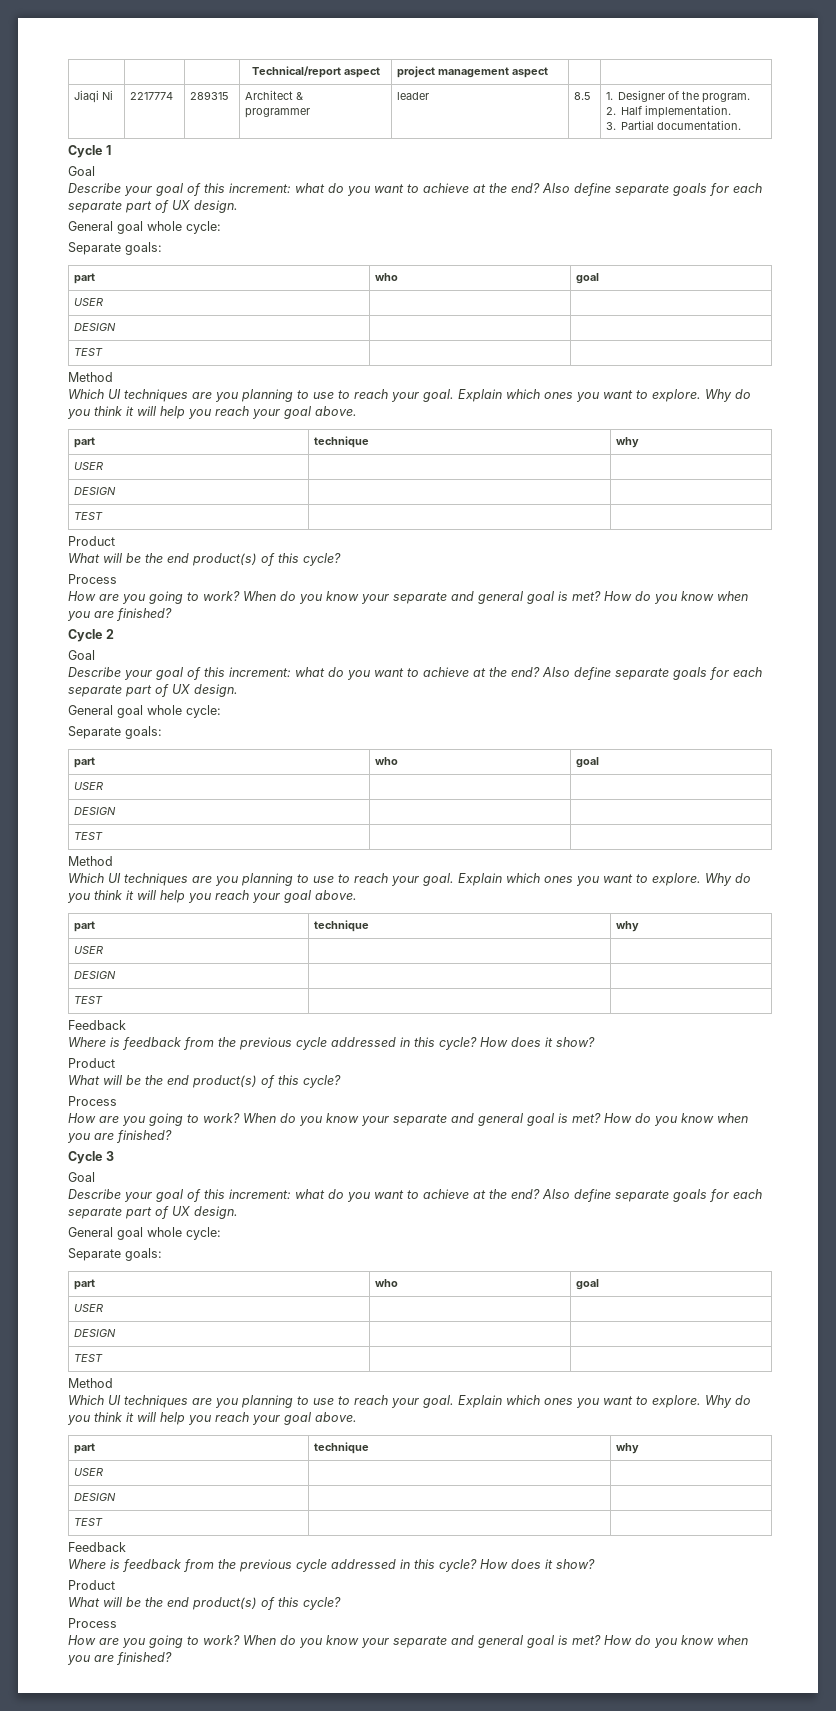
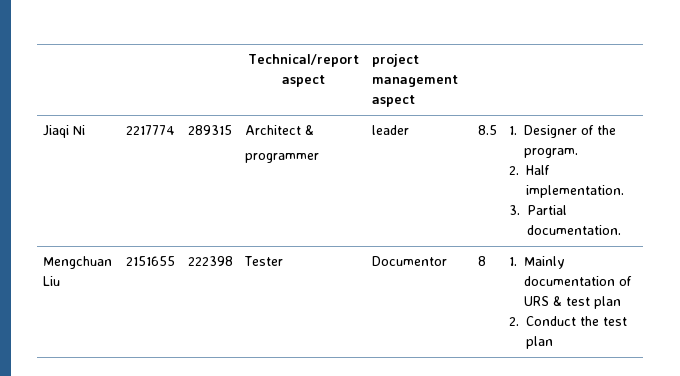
- Cycle 1
- Goal
- Describe your goal of this increment: what do you want to achieve at the end? Also define separate goals for each separate part of UX design.
- General goal whole cycle:
- Separate goals:
- part | who | goal
- USER | |
- DESIGN | |
- TEST | |
- Method
- Which UI techniques are you planning to use to reach your goal. Explain which ones you want to explore. Why do you think it will help you reach your goal above.
- part | technique | why
- USER | |
- DESIGN | |
- TEST | |
- Product
- What will be the end product(s) of this cycle?
- Process
- How are you going to work? When do you know your separate and general goal is met? How do you know when you are finished?
- Cycle 2
- Goal
- Describe your goal of this increment: what do you want to achieve at the end? Also define separate goals for each separate part of UX design.
- General goal whole cycle:
- Separate goals:
- part | who | goal
- USER | |
- DESIGN | |
- TEST | |
- Method
- Which UI techniques are you planning to use to reach your goal. Explain which ones you want to explore. Why do you think it will help you reach your goal above.
- part | technique | why
- USER | |
- DESIGN | |
- TEST | |
- Feedback
- Where is feedback from the previous cycle addressed in this cycle? How does it show?
- Product
- What will be the end product(s) of this cycle?
- Process
- How are you going to work? When do you know your separate and general goal is met? How do you know when you are finished?
- Cycle 3
- Goal
- Describe your goal of this increment: what do you want to achieve at the end? Also define separate goals for each separate part of UX design.
- General goal whole cycle:
- Separate goals:
- part | who | goal
- USER | |
- DESIGN | |
- TEST | |
- Method
- Which UI techniques are you planning to use to reach your goal. Explain which ones you want to explore. Why do you think it will help you reach your goal above.
- part | technique | why
- USER | |
- DESIGN | |
- TEST | |
- Feedback
- Where is feedback from the previous cycle addressed in this cycle? How does it show?
- Product
- What will be the end product(s) of this cycle?
- Process
- How are you going to work? When do you know your separate and general goal is met? How do you know when you are finished?
+ Mengchuan Liu | 2151655 | 222398 | Tester | Documentor | 8 | 1. Mainly documentation of URS & test plan
+ 2. Conduct the test plan

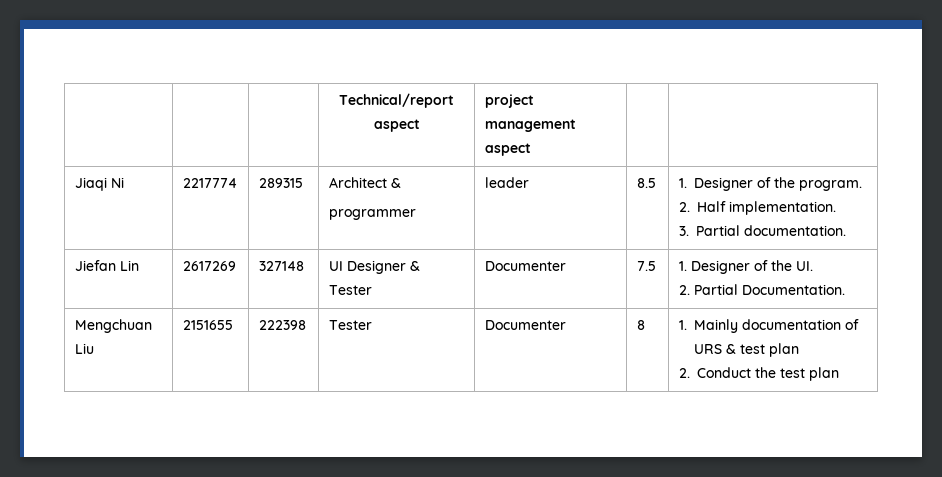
+ Jiefan Lin | 2617269 | 327148 | UI Designer & Tester | Documenter | 7.5 | 1. Designer of the UI.
+ 2. Partial Documentation.
- Mengchuan Liu | 2151655 | 222398 | Tester | Documentor | 8 | 1. Mainly documentation of URS & test plan
+ Mengchuan Liu | 2151655 | 222398 | Tester | Documenter | 8 | 1. Mainly documentation of URS & test plan

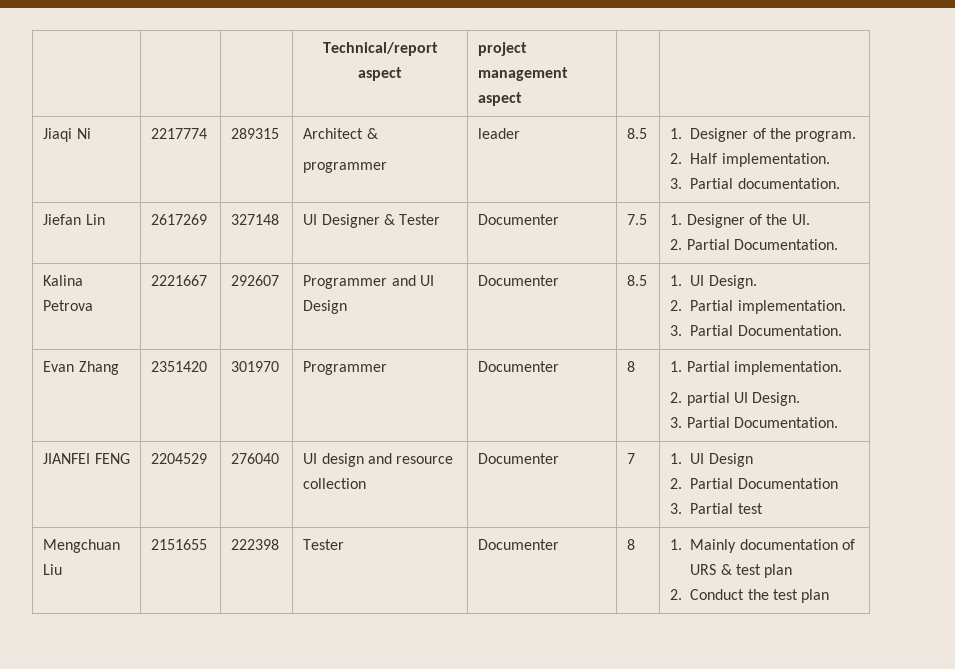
+ Kalina Petrova | 2221667 | 292607 | Programmer and UI Design | Documenter | 8.5 | 1. UI Design.
+ 2. Partial implementation.
+ 3. Partial Documentation.
+ Evan Zhang | 2351420 | 301970 | Programmer | Documenter | 8 | 1. Partial implementation.
+ 2. partial UI Design.
+ 3. Partial Documentation.
+ JIANFEI FENG | 2204529 | 276040 | UI design and resource collection | Documenter | 7 | 1. UI Design
+ 2. Partial Documentation
+ 3. Partial test

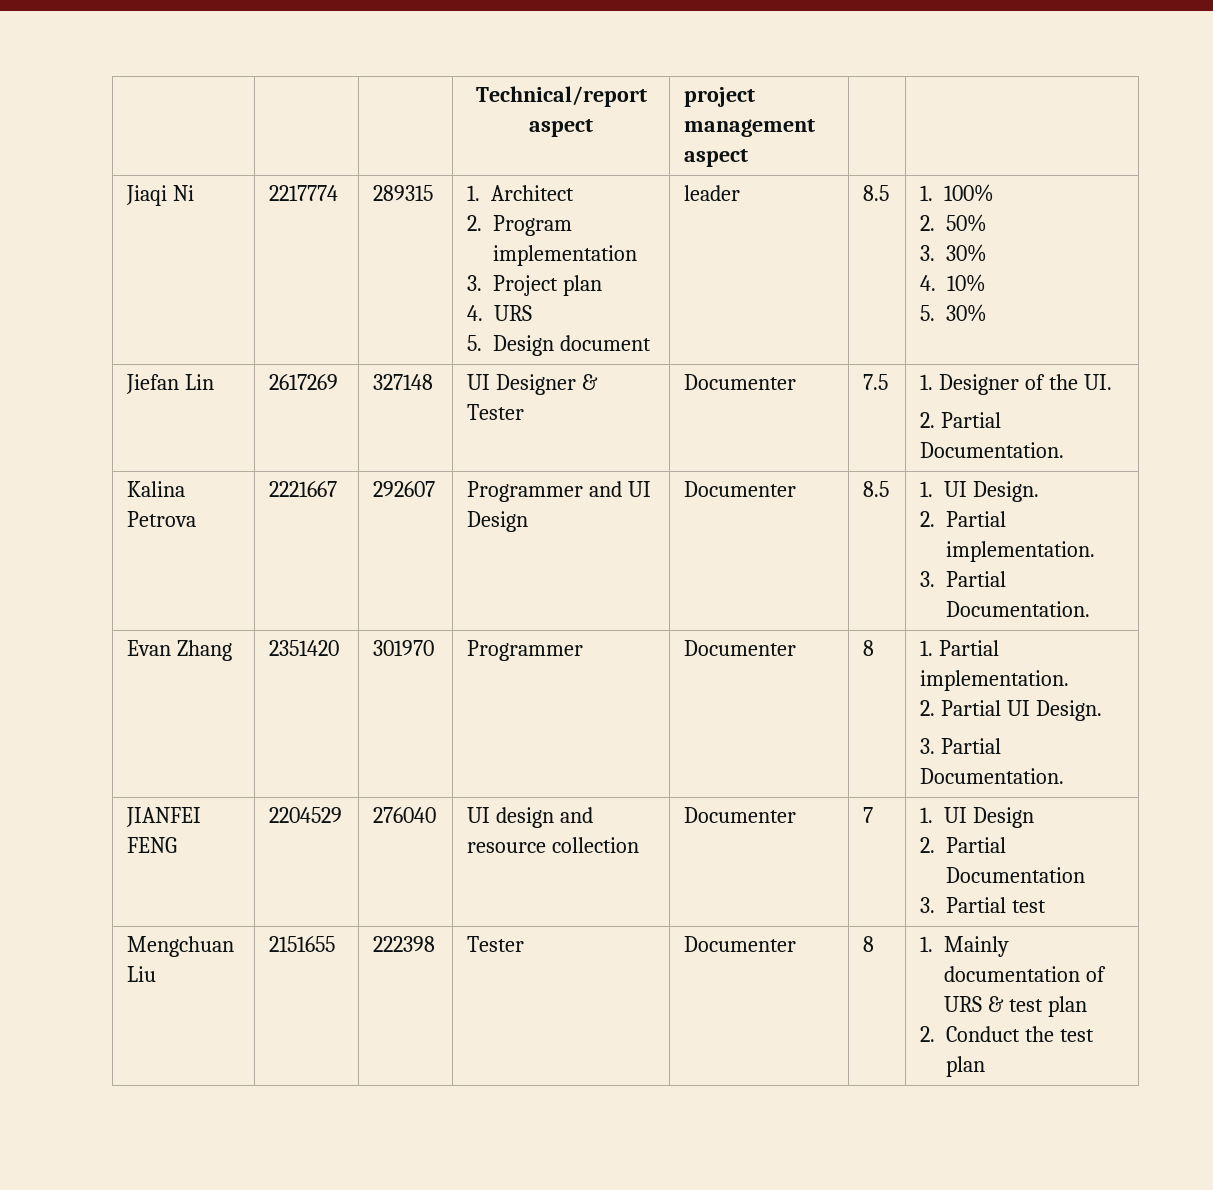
- Jiaqi Ni | 2217774 | 289315 | Architect &
- programmer | leader | 8.5 | 1. Designer of the program.
- 2. Half implementation.
- 3. Partial documentation.
+ Jiaqi Ni | 2217774 | 289315 | 1. Architect
+ 2. Program implementation
+ 3. Project plan
+ 4. URS
+ 5. Design document | leader | 8.5 | 1. 100%
+ 2. 50%
+ 3. 30%
+ 4. 10%
+ 5. 30%
  Evan Zhang | 2351420 | 301970 | Programmer | Documenter | 8 | 1. Partial implementation.
- 2. partial UI Design.
+ 2. Partial UI Design.

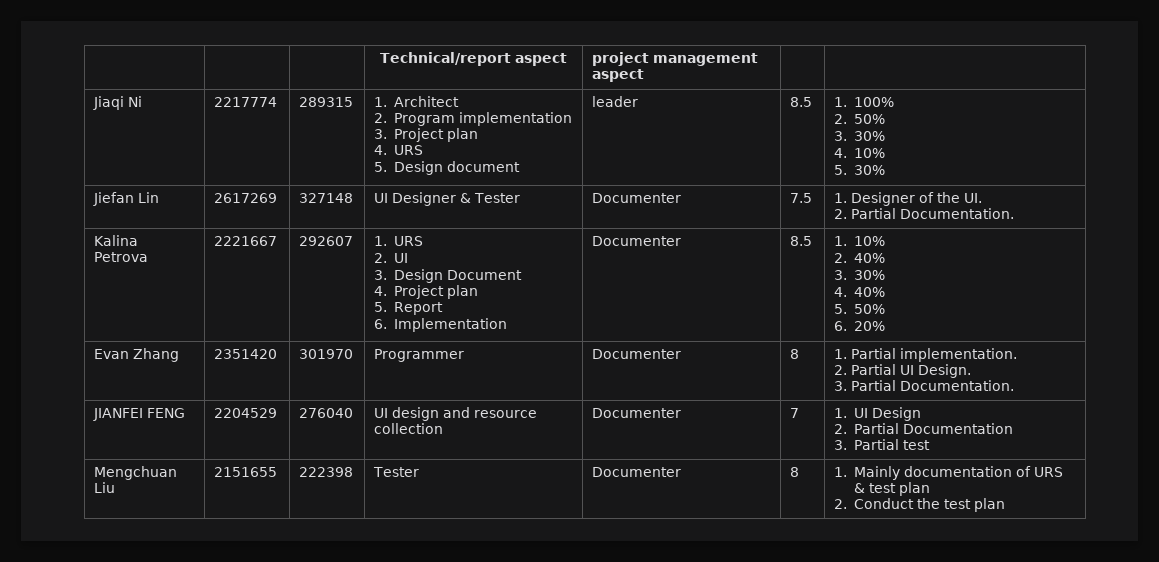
- Kalina Petrova | 2221667 | 292607 | Programmer and UI Design | Documenter | 8.5 | 1. UI Design.
- 2. Partial implementation.
- 3. Partial Documentation.
+ Kalina Petrova | 2221667 | 292607 | 1. URS
+ 2. UI
+ 3. Design Document
+ 4. Project plan
+ 5. Report
+ 6. Implementation | Documenter | 8.5 | 1. 10%
+ 2. 40%
+ 3. 30%
+ 4. 40%
+ 5. 50%
+ 6. 20%

